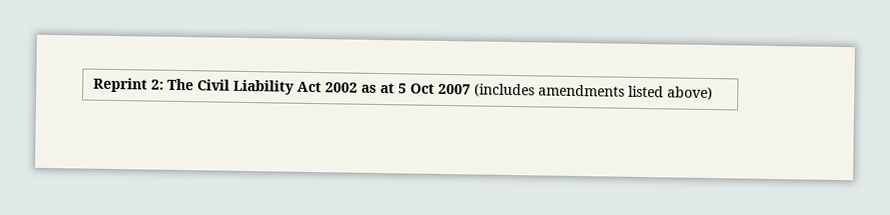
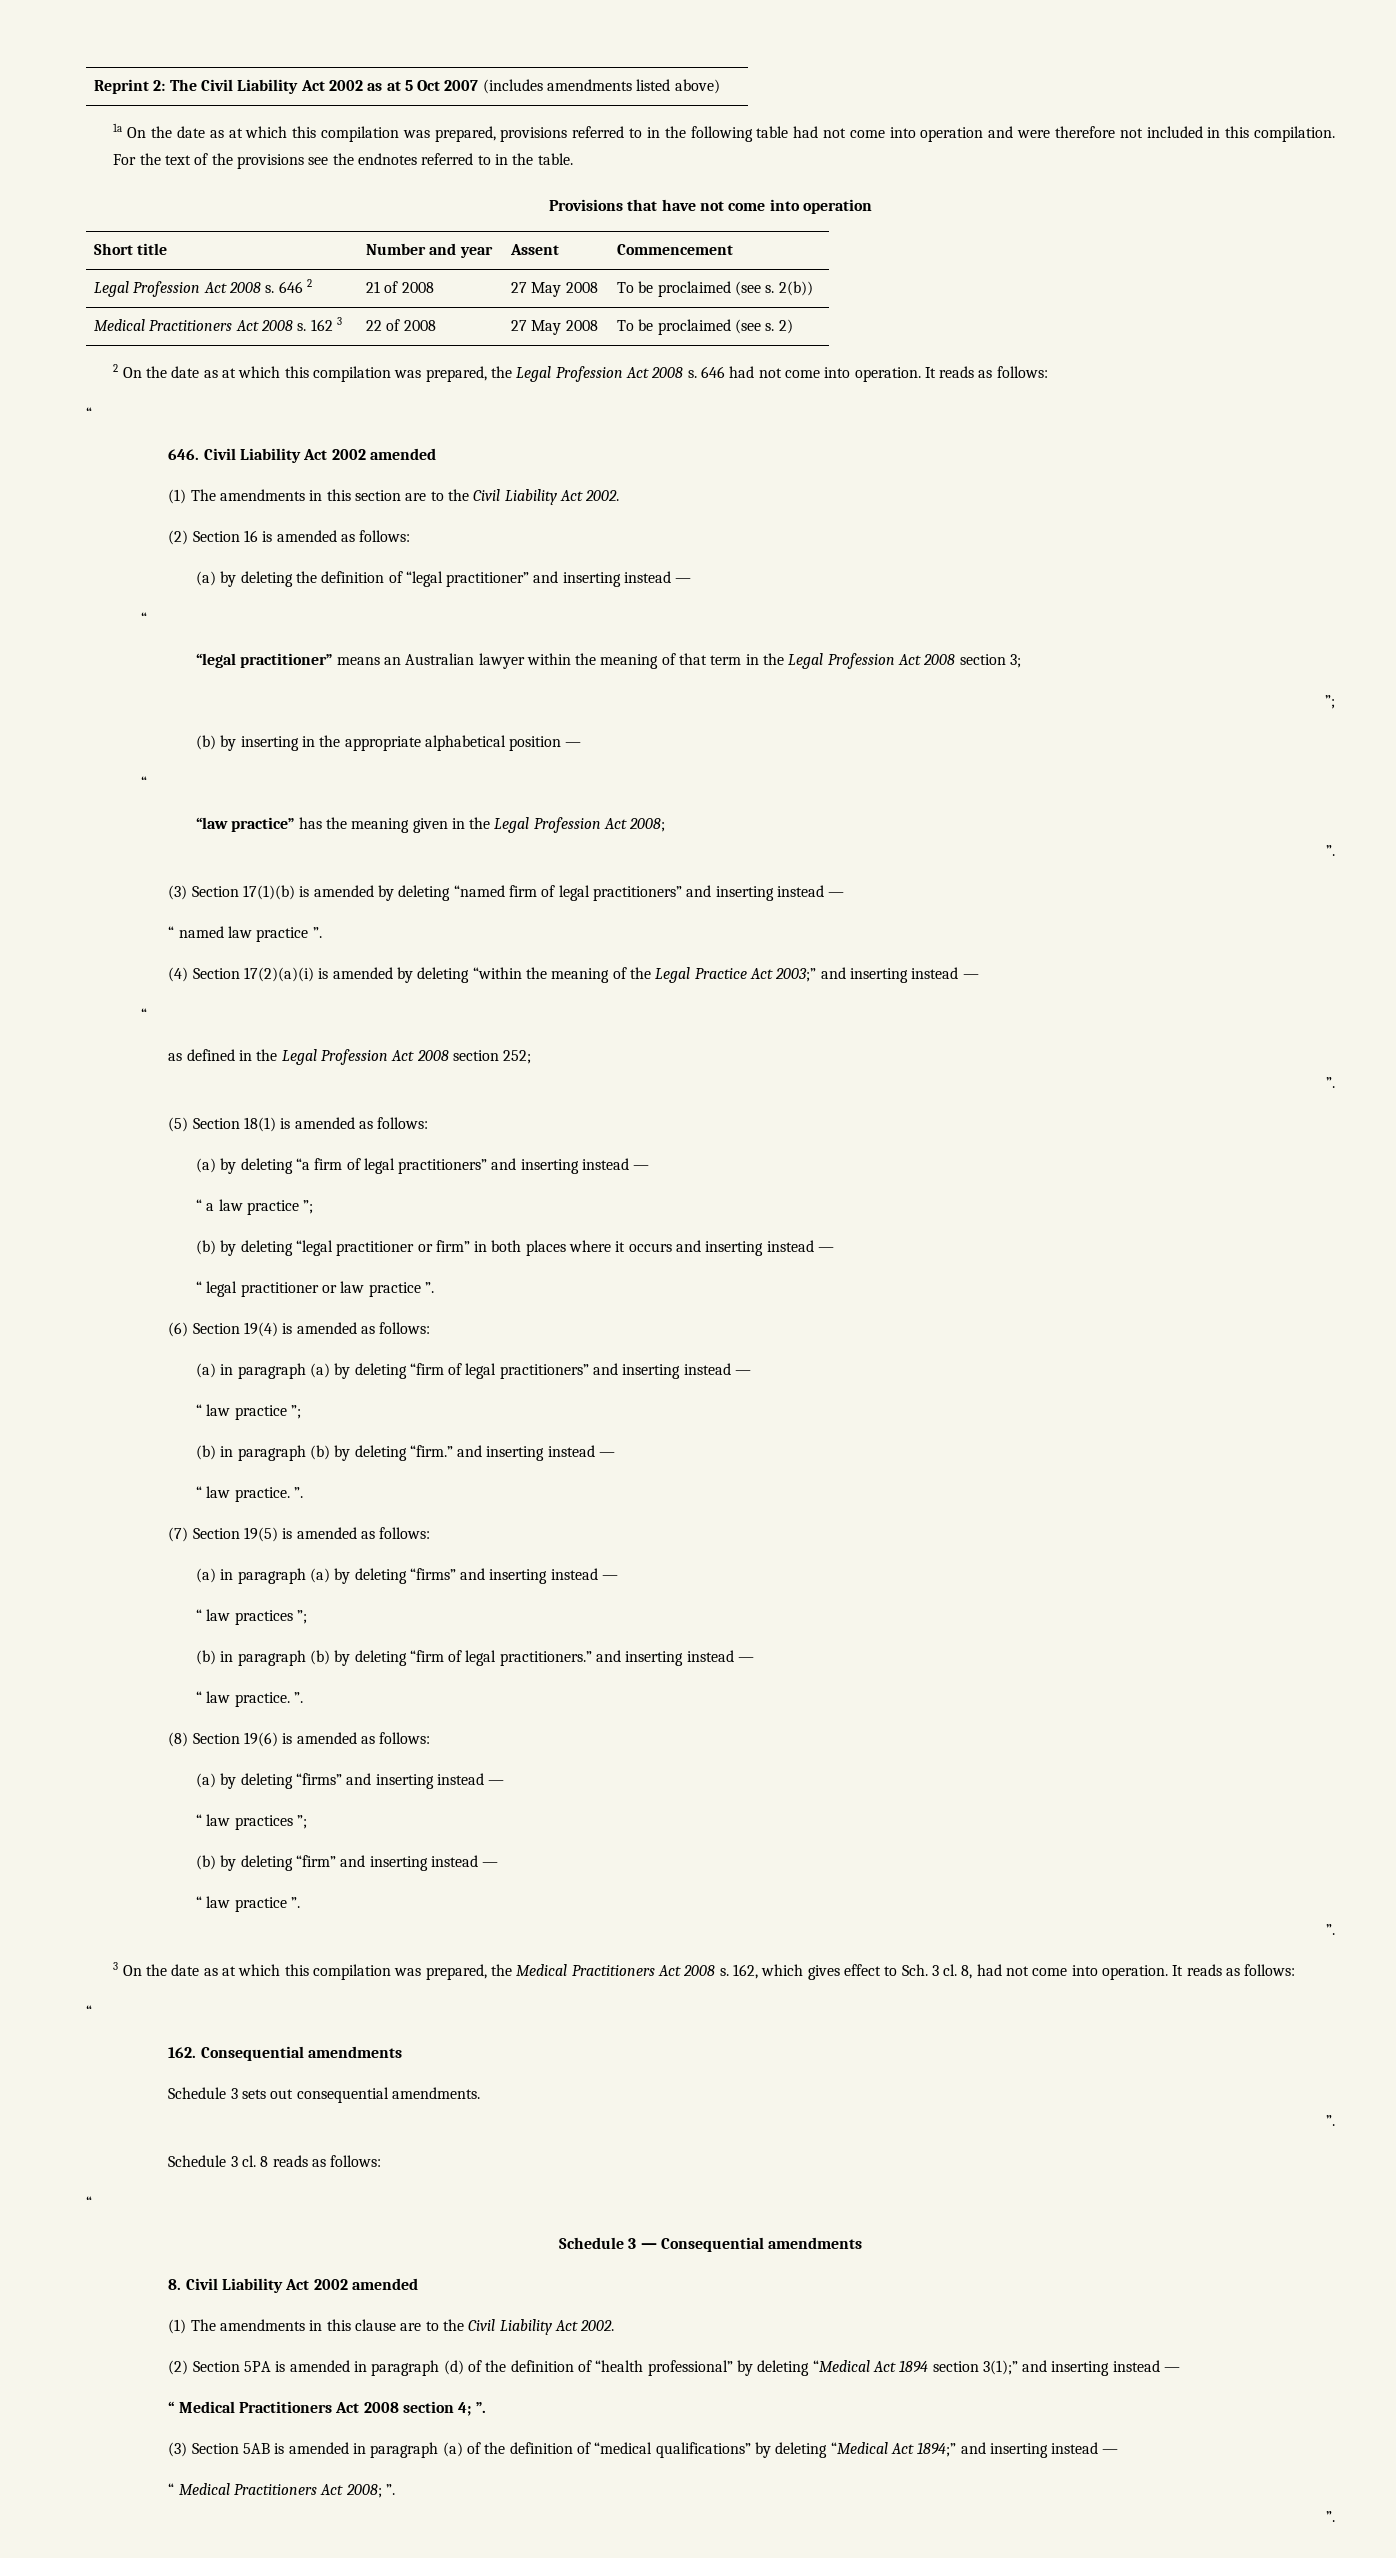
+ 1a On the date as at which this compilation was prepared, provisions referred to in the following table had not come into operation and were therefore not included in this compilation. For the text of the provisions see the endnotes referred to in the table.
+ Provisions that have not come into operation
+ Short title | Number and year | Assent | Commencement
+ Legal Profession Act 2008 s. 646 2 | 21 of 2008 | 27 May 2008 | To be proclaimed (see s. 2(b))
+ Medical Practitioners Act 2008 s. 162 3 | 22 of 2008 | 27 May 2008 | To be proclaimed (see s. 2)
+ 2 On the date as at which this compilation was prepared, the Legal Profession Act 2008 s. 646 had not come into operation. It reads as follows:
+ “
+ 646. Civil Liability Act 2002 amended
+ (1) The amendments in this section are to the Civil Liability Act 2002.
+ (2) Section 16 is amended as follows:
+ (a) by deleting the definition of “legal practitioner” and inserting instead —
+ “
+ “legal practitioner” means an Australian lawyer within the meaning of that term in the Legal Profession Act 2008 section 3;
+ ”;
+ (b) by inserting in the appropriate alphabetical position —
+ “
+ “law practice” has the meaning given in the Legal Profession Act 2008;
+ ”.
+ (3) Section 17(1)(b) is amended by deleting “named firm of legal practitioners” and inserting instead —
+ “ named law practice ”.
+ (4) Section 17(2)(a)(i) is amended by deleting “within the meaning of the Legal Practice Act 2003;” and inserting instead —
+ “
+ as defined in the Legal Profession Act 2008 section 252;
+ ”.
+ (5) Section 18(1) is amended as follows:
+ (a) by deleting “a firm of legal practitioners” and inserting instead —
+ “ a law practice ”;
+ (b) by deleting “legal practitioner or firm” in both places where it occurs and inserting instead —
+ “ legal practitioner or law practice ”.
+ (6) Section 19(4) is amended as follows:
+ (a) in paragraph (a) by deleting “firm of legal practitioners” and inserting instead —
+ “ law practice ”;
+ (b) in paragraph (b) by deleting “firm.” and inserting instead —
+ “ law practice. ”.
+ (7) Section 19(5) is amended as follows:
+ (a) in paragraph (a) by deleting “firms” and inserting instead —
+ “ law practices ”;
+ (b) in paragraph (b) by deleting “firm of legal practitioners.” and inserting instead —
+ “ law practice. ”.
+ (8) Section 19(6) is amended as follows:
+ (a) by deleting “firms” and inserting instead —
+ “ law practices ”;
+ (b) by deleting “firm” and inserting instead —
+ “ law practice ”.
+ ”.
+ 3 On the date as at which this compilation was prepared, the Medical Practitioners Act 2008 s. 162, which gives effect to Sch. 3 cl. 8, had not come into operation. It reads as follows:
+ “
+ 162. Consequential amendments
+ Schedule 3 sets out consequential amendments.
+ ”.
+ Schedule 3 cl. 8 reads as follows:
+ “
+ Schedule 3 — Consequential amendments
+ 8. Civil Liability Act 2002 amended
+ (1) The amendments in this clause are to the Civil Liability Act 2002.
+ (2) Section 5PA is amended in paragraph (d) of the definition of “health professional” by deleting “Medical Act 1894 section 3(1);” and inserting instead —
+ “ Medical Practitioners Act 2008 section 4; ”.
+ (3) Section 5AB is amended in paragraph (a) of the definition of “medical qualifications” by deleting “Medical Act 1894;” and inserting instead —
+ “ Medical Practitioners Act 2008; ”.
+ ”.

